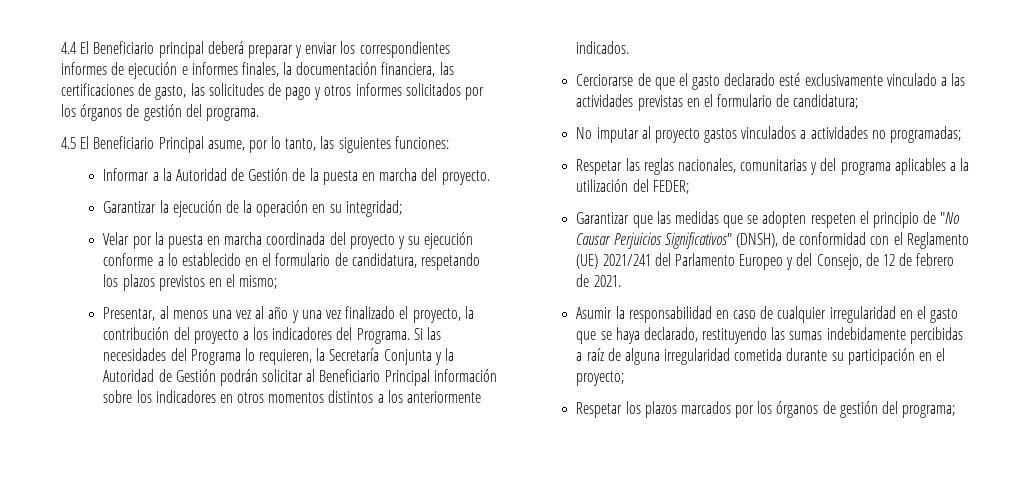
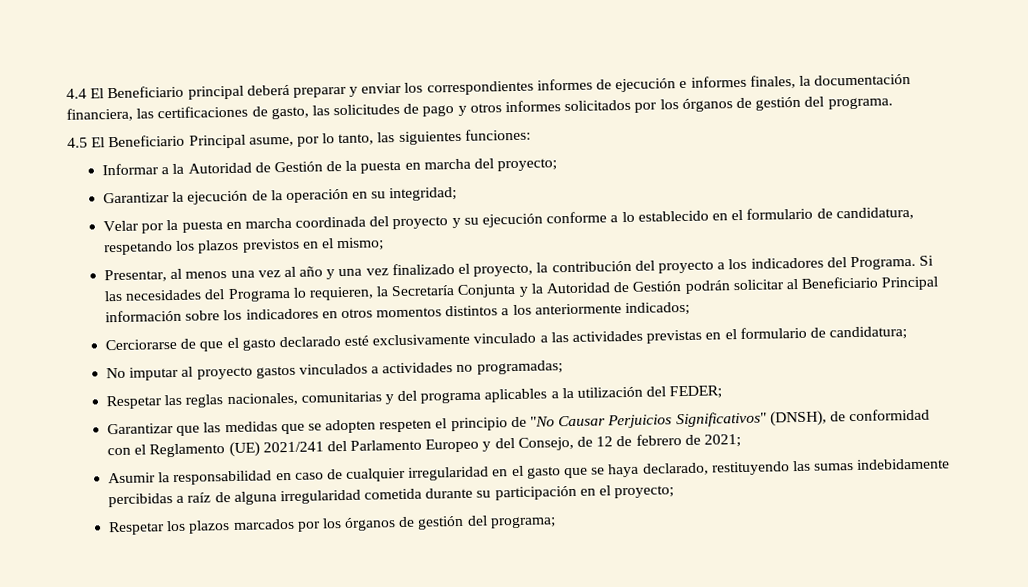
- Informar a la Autoridad de Gestión de la puesta en marcha del proyecto.
+ Informar a la Autoridad de Gestión de la puesta en marcha del proyecto;
- Si las necesidades del Programa lo requieren, la Secretaría Conjunta y la Autoridad de Gestión podrán solicitar al Beneficiario Principal información sobre los indicadores en otros momentos distintos a los anteriormente indicados.
+ Si las necesidades del Programa lo requieren, la Secretaría Conjunta y la Autoridad de Gestión podrán solicitar al Beneficiario Principal información sobre los indicadores en otros momentos distintos a los anteriormente indicados;
- Garantizar que las medidas que se adopten respeten el principio de "No Causar Perjuicios Significativos" (DNSH), de conformidad con el Reglamento (UE) 2021/241 del Parlamento Europeo y del Consejo, de 12 de febrero de 2021.
+ Garantizar que las medidas que se adopten respeten el principio de "No Causar Perjuicios Significativos" (DNSH), de conformidad con el Reglamento (UE) 2021/241 del Parlamento Europeo y del Consejo, de 12 de febrero de 2021;

